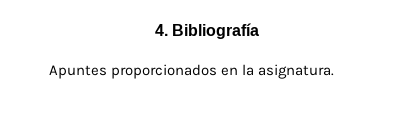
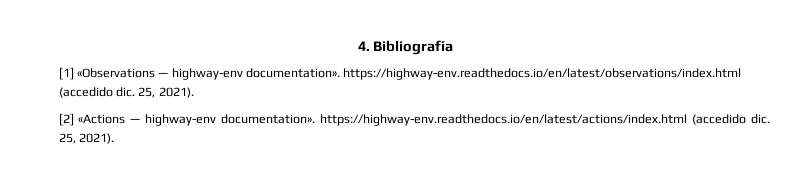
- Apuntes proporcionados en la asignatura.
+ [1] «Observations — highway-env documentation». https://highway-env.readthedocs.io/en/latest/observations/index.html (accedido dic. 25, 2021).
+ [2] «Actions — highway-env documentation». https://highway-env.readthedocs.io/en/latest/actions/index.html (accedido dic. 25, 2021).

